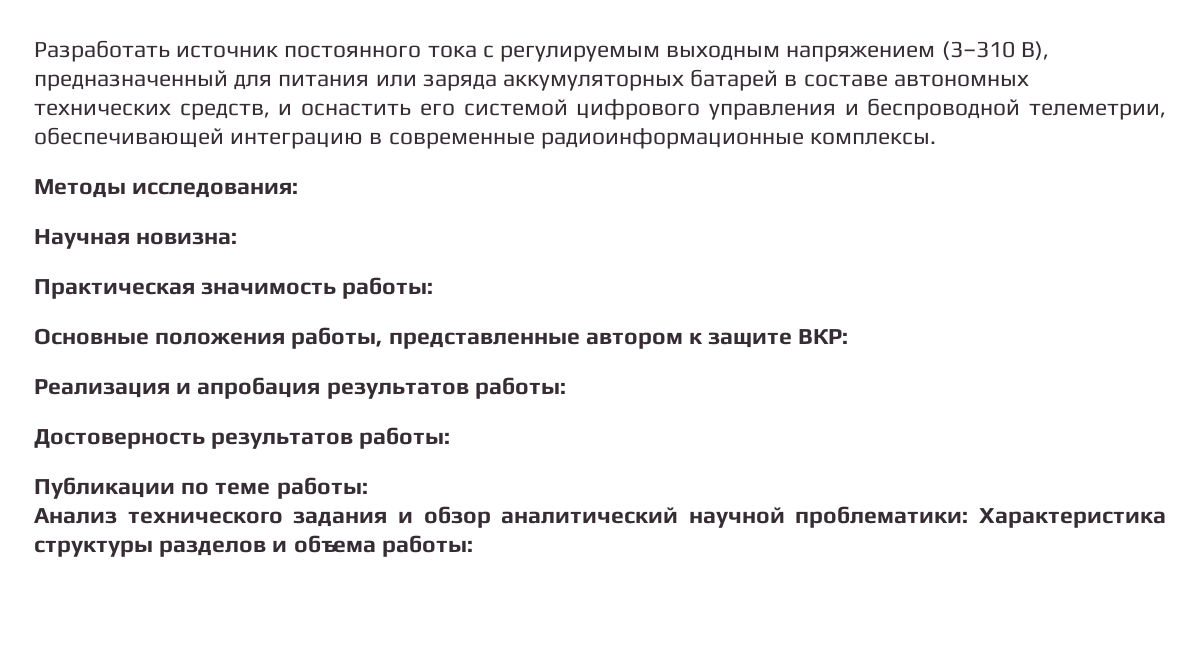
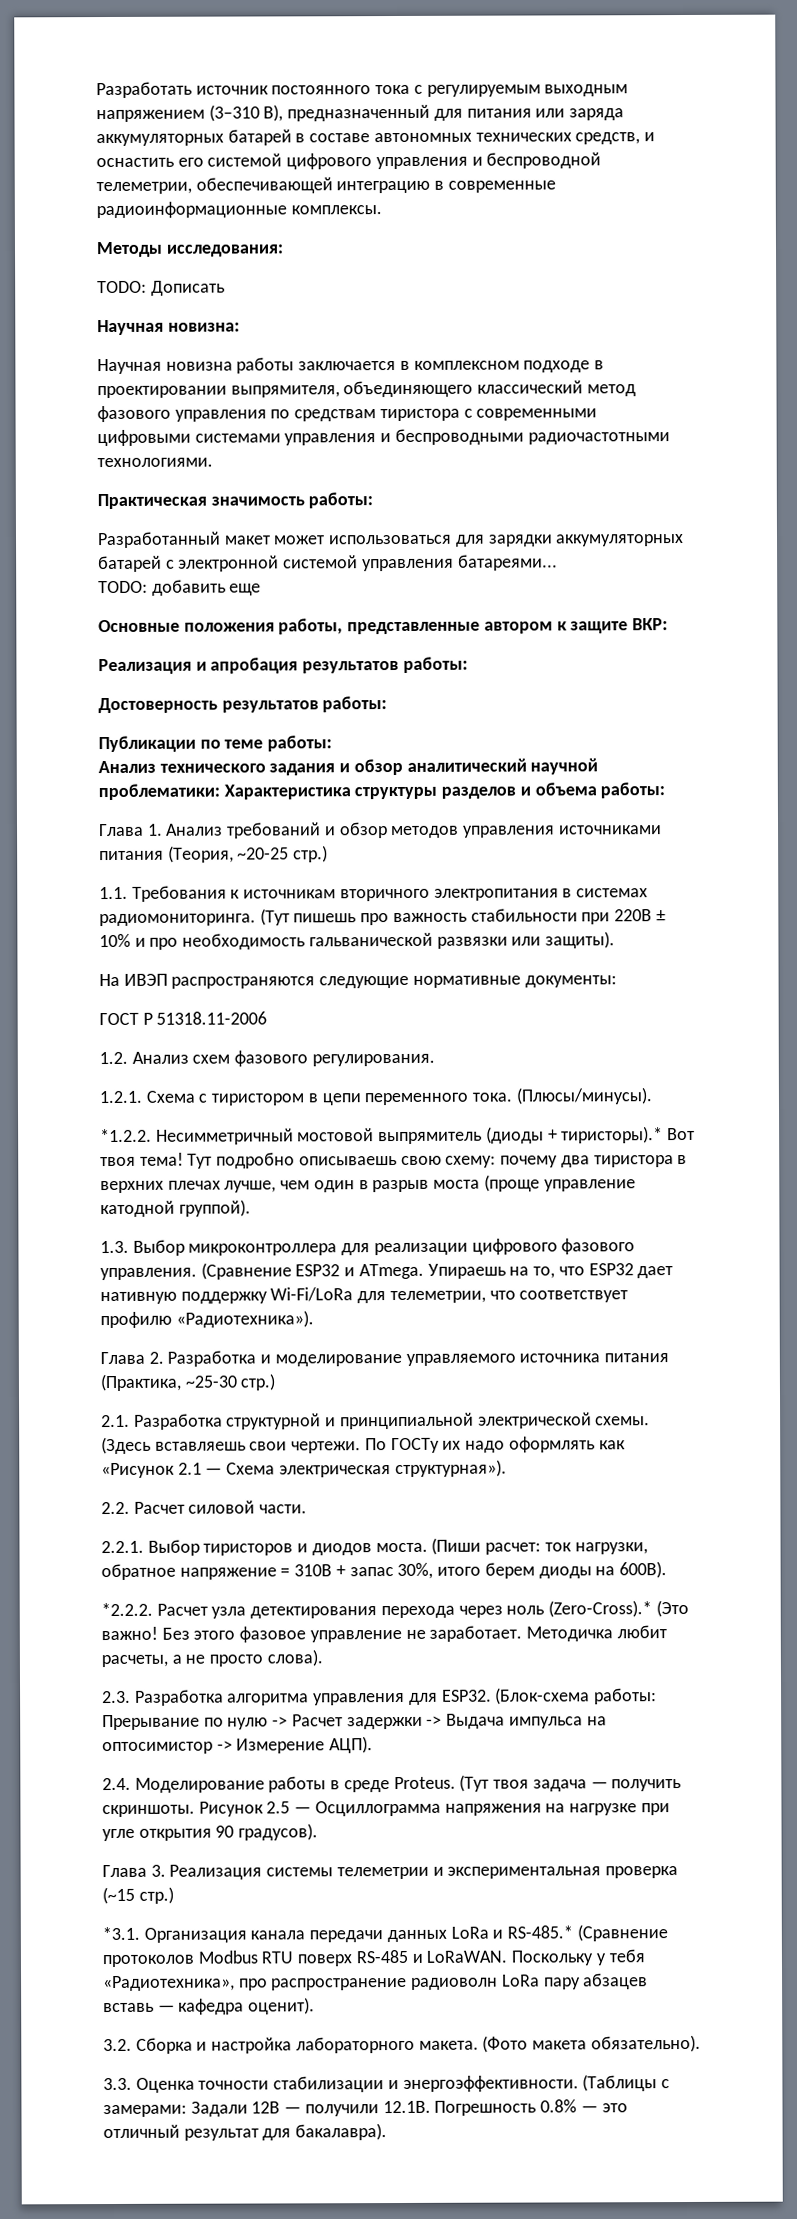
+ TODO: Дописать
+ Научная новизна работы заключается в комплексном подходе в проектировании выпрямителя, объединяющего классический метод фазового управления по средствам тиристора с современными цифровыми системами управления и беспроводными радиочастотными технологиями.
  Практическая значимость работы:
+ Разработанный макет может использоваться для зарядки аккумуляторных батарей с электронной системой управления батареями...
+ TODO: добавить еще
+ Глава 1. Анализ требований и обзор методов управления источниками питания (Теория, ~20-25 стр.)
+ 1.1. Требования к источникам вторичного электропитания в системах радиомониторинга. (Тут пишешь про важность стабильности при 220В ± 10% и про необходимость гальванической развязки или защиты).
+ На ИВЭП распространяются следующие нормативные документы:
+ ГОСТ Р 51318.11-2006
+ 1.2. Анализ схем фазового регулирования.
+ 1.2.1. Схема с тиристором в цепи переменного тока. (Плюсы/минусы).
+ *1.2.2. Несимметричный мостовой выпрямитель (диоды + тиристоры).* Вот твоя тема! Тут подробно описываешь свою схему: почему два тиристора в верхних плечах лучше, чем один в разрыв моста (проще управление катодной группой).
+ 1.3. Выбор микроконтроллера для реализации цифрового фазового управления. (Сравнение ESP32 и ATmega. Упираешь на то, что ESP32 дает нативную поддержку Wi-Fi/LoRa для телеметрии, что соответствует профилю «Радиотехника»).
+ Глава 2. Разработка и моделирование управляемого источника питания (Практика, ~25-30 стр.)
+ 2.1. Разработка структурной и принципиальной электрической схемы. (Здесь вставляешь свои чертежи. По ГОСТу их надо оформлять как «Рисунок 2.1 — Схема электрическая структурная»).
+ 2.2. Расчет силовой части.
+ 2.2.1. Выбор тиристоров и диодов моста. (Пиши расчет: ток нагрузки, обратное напряжение = 310В + запас 30%, итого берем диоды на 600В).
+ *2.2.2. Расчет узла детектирования перехода через ноль (Zero-Cross).* (Это важно! Без этого фазовое управление не заработает. Методичка любит расчеты, а не просто слова).
+ 2.3. Разработка алгоритма управления для ESP32. (Блок-схема работы: Прерывание по нулю -> Расчет задержки -> Выдача импульса на оптосимистор -> Измерение АЦП).
+ 2.4. Моделирование работы в среде Proteus. (Тут твоя задача — получить скриншоты. Рисунок 2.5 — Осциллограмма напряжения на нагрузке при угле открытия 90 градусов).
+ Глава 3. Реализация системы телеметрии и экспериментальная проверка (~15 стр.)
+ *3.1. Организация канала передачи данных LoRa и RS-485.* (Сравнение протоколов Modbus RTU поверх RS-485 и LoRaWAN. Поскольку у тебя «Радиотехника», про распространение радиоволн LoRa пару абзацев вставь — кафедра оценит).
+ 3.2. Сборка и настройка лабораторного макета. (Фото макета обязательно).
+ 3.3. Оценка точности стабилизации и энергоэффективности. (Таблицы с замерами: Задали 12В — получили 12.1В. Погрешность 0.8% — это отличный результат для бакалавра).

